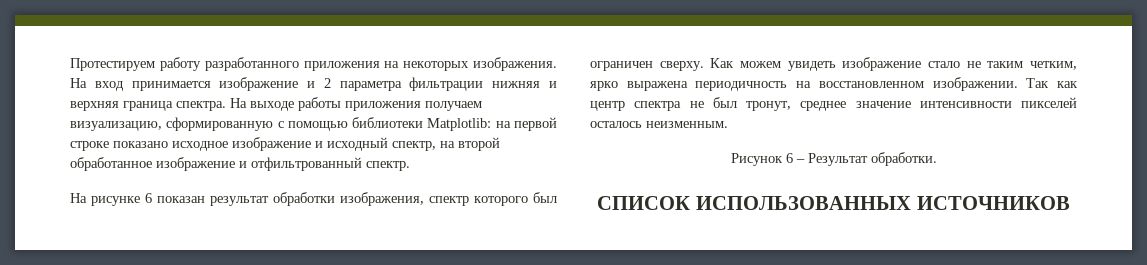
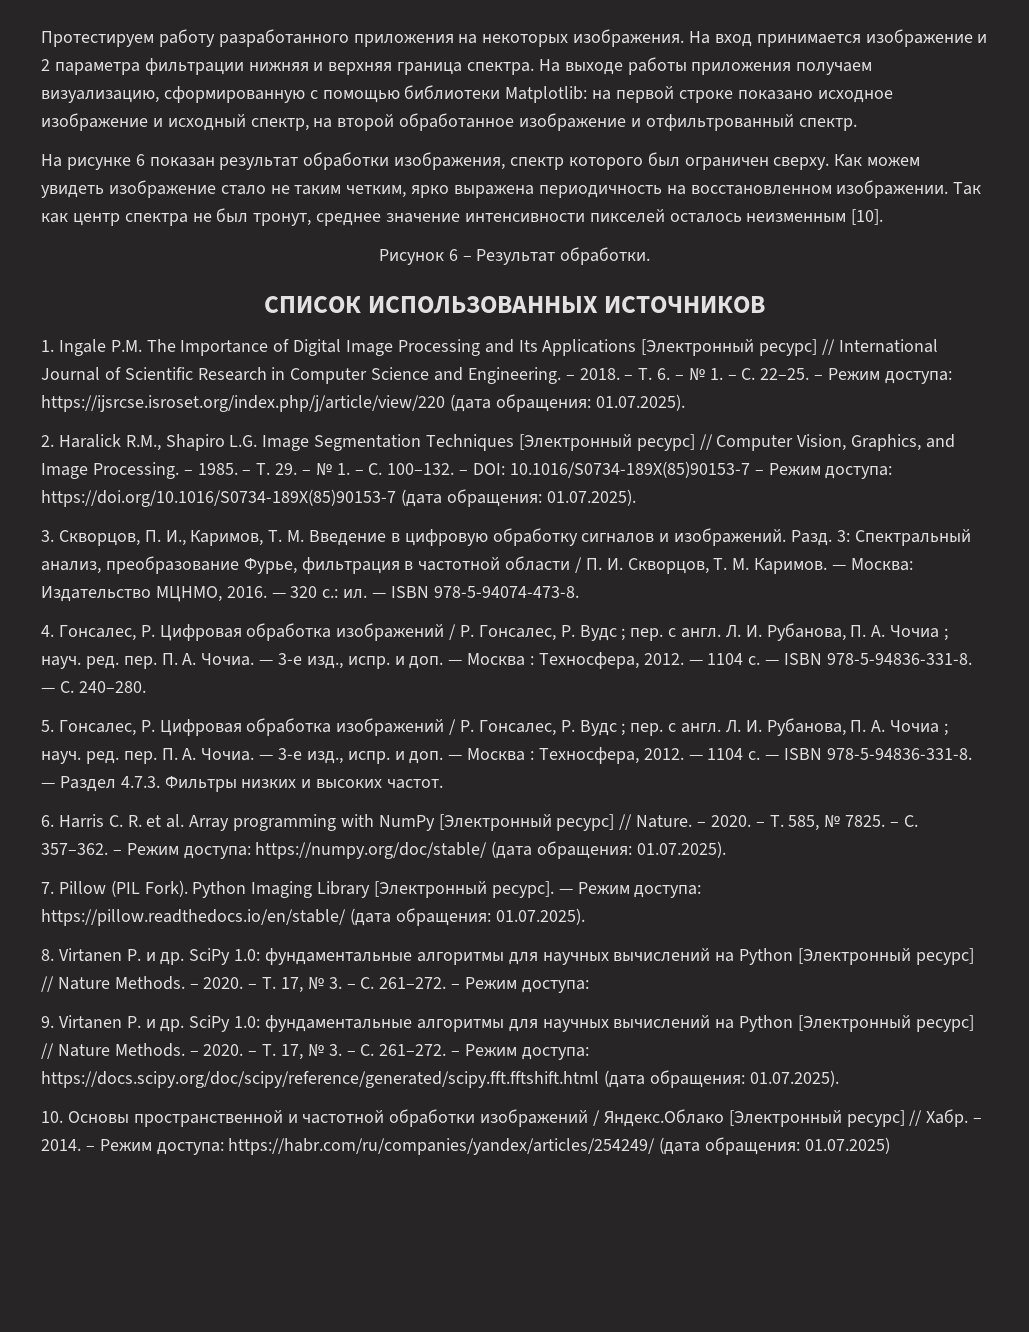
- Так как центр спектра не был тронут, среднее значение интенсивности пикселей осталось неизменным.
+ Так как центр спектра не был тронут, среднее значение интенсивности пикселей осталось неизменным [10].
+ 1. Ingale P.M. The Importance of Digital Image Processing and Its Applications [Электронный ресурс] // International Journal of Scientific Research in Computer Science and Engineering. – 2018. – Т. 6. – № 1. – С. 22–25. – Режим доступа: https://ijsrcse.isroset.org/index.php/j/article/view/220 (дата обращения: 01.07.2025).
+ 2. Haralick R.M., Shapiro L.G. Image Segmentation Techniques [Электронный ресурс] // Computer Vision, Graphics, and Image Processing. – 1985. – Т. 29. – № 1. – С. 100–132. – DOI: 10.1016/S0734‑189X(85)90153‑7 – Режим доступа: https://doi.org/10.1016/S0734-189X(85)90153-7 (дата обращения: 01.07.2025).
+ 3. Скворцов, П. И., Каримов, Т. М. Введение в цифровую обработку сигналов и изображений. Разд. 3: Спектральный анализ, преобразование Фурье, фильтрация в частотной области / П. И. Скворцов, Т. М. Каримов. — Москва: Издательство МЦНМО, 2016. — 320 с.: ил. — ISBN 978‑5‑94074‑473‑8.
+ 4. Гонсалес, Р. Цифровая обработка изображений / Р. Гонсалес, Р. Вудс ; пер. с англ. Л. И. Рубанова, П. А. Чочиа ; науч. ред. пер. П. А. Чочиа. — 3-е изд., испр. и доп. — Москва : Техносфера, 2012. — 1104 с. — ISBN 978-5-94836-331-8. — С. 240–280.
+ 5. Гонсалес, Р. Цифровая обработка изображений / Р. Гонсалес, Р. Вудс ; пер. с англ. Л. И. Рубанова, П. А. Чочиа ; науч. ред. пер. П. А. Чочиа. — 3-е изд., испр. и доп. — Москва : Техносфера, 2012. — 1104 с. — ISBN 978-5-94836-331-8. — Раздел 4.7.3. Фильтры низких и высоких частот.
+ 6. Harris C. R. et al. Array programming with NumPy [Электронный ресурс] // Nature. – 2020. – Т. 585, № 7825. – С. 357–362. – Режим доступа: https://numpy.org/doc/stable/ (дата обращения: 01.07.2025).
+ 7. Pillow (PIL Fork). Python Imaging Library [Электронный ресурс]. — Режим доступа: https://pillow.readthedocs.io/en/stable/ (дата обращения: 01.07.2025).
+ 8. Virtanen P. и др. SciPy 1.0: фундаментальные алгоритмы для научных вычислений на Python [Электронный ресурс] // Nature Methods. – 2020. – Т. 17, № 3. – С. 261–272. – Режим доступа:
+ 9. Virtanen P. и др. SciPy 1.0: фундаментальные алгоритмы для научных вычислений на Python [Электронный ресурс] // Nature Methods. – 2020. – Т. 17, № 3. – С. 261–272. – Режим доступа: https://docs.scipy.org/doc/scipy/reference/generated/scipy.fft.fftshift.html (дата обращения: 01.07.2025).
+ 10. Основы пространственной и частотной обработки изображений / Яндекс.Облако [Электронный ресурс] // Хабр. – 2014. – Режим доступа: https://habr.com/ru/companies/yandex/articles/254249/ (дата обращения: 01.07.2025)

